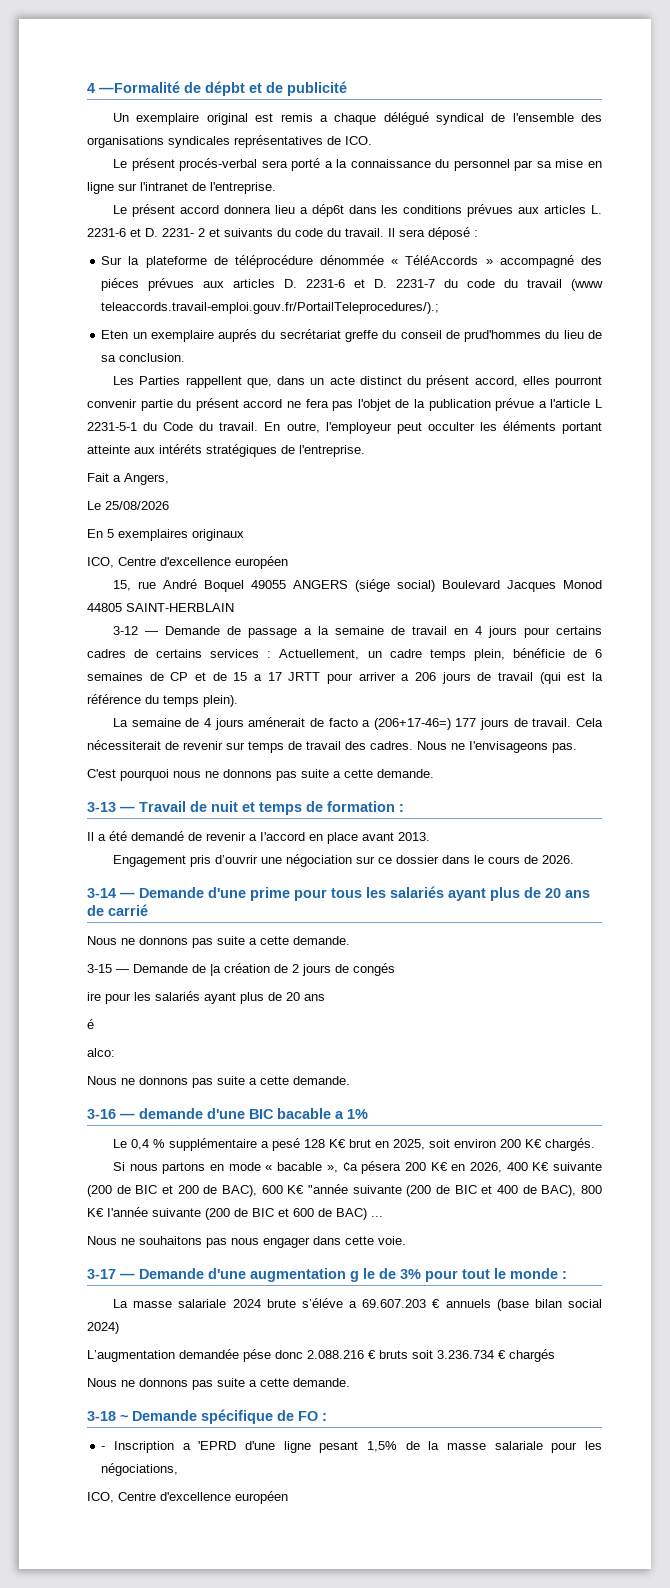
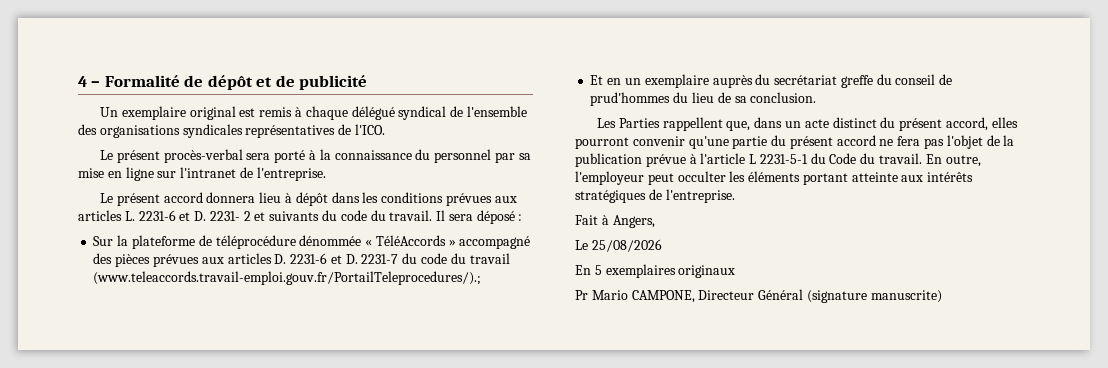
- 4 —Formalité de dépbt et de publicité
+ 4 – Formalité de dépôt et de publicité
- Un exemplaire original est remis a chaque délégué syndical de l'ensemble des organisations syndicales représentatives de ICO.
- Le présent procés-verbal sera porté a la connaissance du personnel par sa mise en ligne sur l'intranet de l'entreprise.
+ Un exemplaire original est remis à chaque délégué syndical de l'ensemble des organisations syndicales représentatives de l'ICO.
+ Le présent procès-verbal sera porté à la connaissance du personnel par sa mise en ligne sur l'intranet de l'entreprise.
- Le présent accord donnera lieu a dép6t dans les conditions prévues aux articles L. 2231-6 et D. 2231- 2 et suivants du code du travail.
+ Le présent accord donnera lieu à dépôt dans les conditions prévues aux articles L. 2231-6 et D. 2231- 2 et suivants du code du travail.
- Sur la plateforme de téléprocédure dénommée « TéléAccords » accompagné des piéces prévues aux articles D. 2231-6 et D. 2231-7 du code du travail (www teleaccords.travail-emploi.gouv.fr/PortailTeleprocedures/).;
- Eten un exemplaire auprés du secrétariat greffe du conseil de prud'hommes du lieu de sa conclusion.
+ Sur la plateforme de téléprocédure dénommée « TéléAccords » accompagné des pièces prévues aux articles D. 2231-6 et D. 2231-7 du code du travail (www.teleaccords.travail-emploi.gouv.fr/PortailTeleprocedures/).;
+ Et en un exemplaire auprès du secrétariat greffe du conseil de prud'hommes du lieu de sa conclusion.
- Les Parties rappellent que, dans un acte distinct du présent accord, elles pourront convenir partie du présent accord ne fera pas l'objet de la publication prévue a l'article L 2231-5-1 du Code du travail.
+ Les Parties rappellent que, dans un acte distinct du présent accord, elles pourront convenir qu'une partie du présent accord ne fera pas l'objet de la publication prévue à l'article L 2231-5-1 du Code du travail.
- En outre, l'employeur peut occulter les éléments portant atteinte aux intéréts stratégiques de l'entreprise.
+ En outre, l'employeur peut occulter les éléments portant atteinte aux intérêts stratégiques de l'entreprise.
- Fait a Angers,
+ Fait à Angers,
  En 5 exemplaires originaux
- ICO, Centre d'excellence européen
- 15, rue André Boquel 49055 ANGERS (siége social) Boulevard Jacques Monod 44805 SAINT-HERBLAIN
- 3-12 — Demande de passage a la semaine de travail en 4 jours pour certains cadres de certains services : Actuellement, un cadre temps plein, bénéficie de 6 semaines de CP et de 15 a 17 JRTT pour arriver a 206 jours de travail (qui est la référence du temps plein).
- La semaine de 4 jours aménerait de facto a (206+17-46=) 177 jours de travail. Cela nécessiterait de revenir sur temps de travail des cadres. Nous ne I'envisageons pas.
- C'est pourquoi nous ne donnons pas suite a cette demande.
- 3-13 — Travail de nuit et temps de formation :
- Il a été demandé de revenir a I'accord en place avant 2013.
- Engagement pris d’ouvrir une négociation sur ce dossier dans le cours de 2026.
- 3-14 — Demande d'une prime pour tous les salariés ayant plus de 20 ans de carrié
- Nous ne donnons pas suite a cette demande.
- 3-15 — Demande de |a création de 2 jours de congés
- ire pour les salariés ayant plus de 20 ans
- é
- alco:
- Nous ne donnons pas suite a cette demande.
- 3-16 — demande d'une BIC bacable a 1%
- Le 0,4 % supplémentaire a pesé 128 K€ brut en 2025, soit environ 200 K€ chargés.
- Si nous partons en mode « bacable », ¢a pésera 200 K€ en 2026, 400 K€ suivante (200 de BIC et 200 de BAC), 600 K€ "année suivante (200 de BIC et 400 de BAC), 800 K€ I'année suivante (200 de BIC et 600 de BAC) ...
- Nous ne souhaitons pas nous engager dans cette voie.
- 3-17 — Demande d'une augmentation g le de 3% pour tout le monde :
- La masse salariale 2024 brute s’éléve a 69.607.203 € annuels (base bilan social 2024)
- L’augmentation demandée pése donc 2.088.216 € bruts soit 3.236.734 € chargés
- Nous ne donnons pas suite a cette demande.
- 3-18 ~ Demande spécifique de FO :
- - Inscription a 'EPRD d'une ligne pesant 1,5% de la masse salariale pour les négociations,
- ICO, Centre d'excellence européen
+ Pr Mario CAMPONE, Directeur Général (signature manuscrite)

